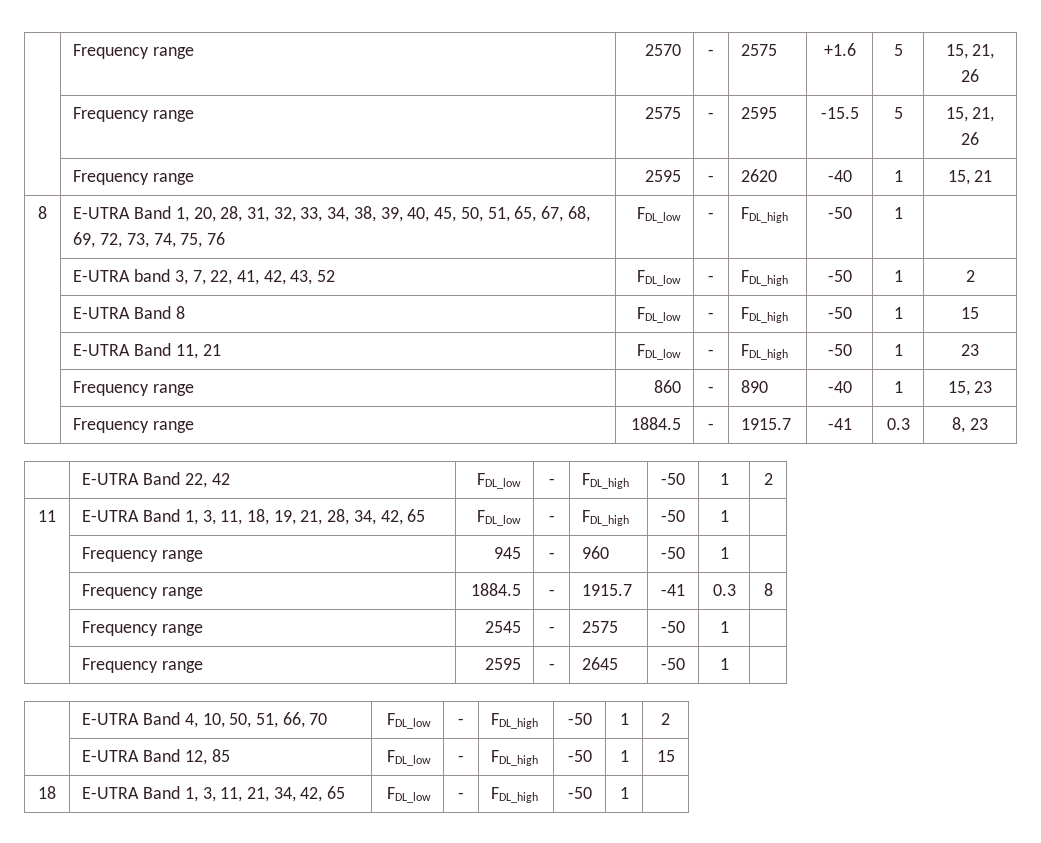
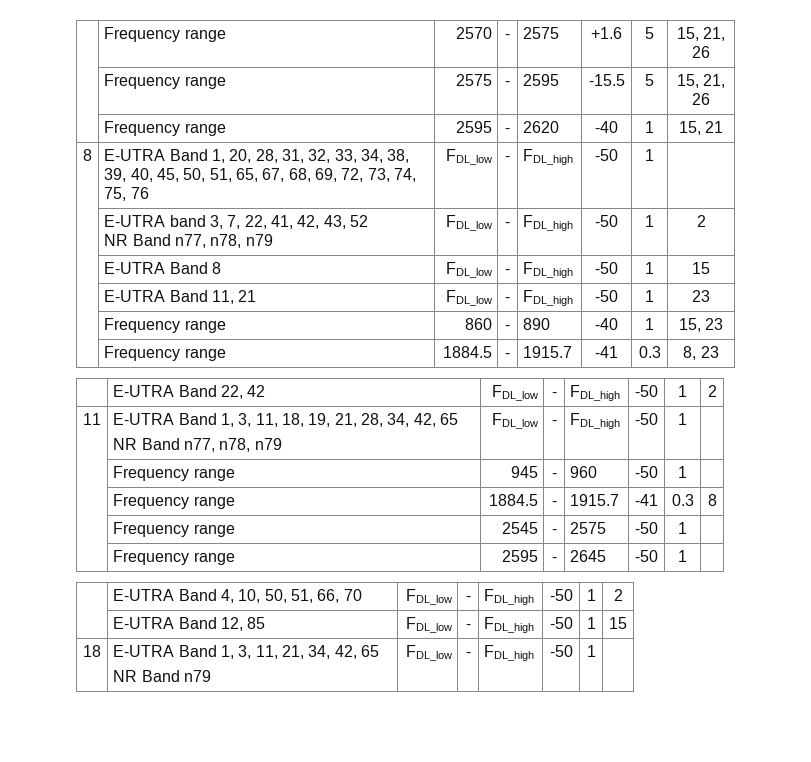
- | E-UTRA band 3, 7, 22, 41, 42, 43, 52 | FDL_low | - | FDL_high | -50 | 1 | 2
+ | E-UTRA band 3, 7, 22, 41, 42, 43, 52
+ NR Band n77, n78, n79 | FDL_low | - | FDL_high | -50 | 1 | 2
- 11 | E-UTRA Band 1, 3, 11, 18, 19, 21, 28, 34, 42, 65 | FDL_low | - | FDL_high | -50 | 1 |
+ 11 | E-UTRA Band 1, 3, 11, 18, 19, 21, 28, 34, 42, 65
+ NR Band n77, n78, n79 | FDL_low | - | FDL_high | -50 | 1 |
- 18 | E-UTRA Band 1, 3, 11, 21, 34, 42, 65 | FDL_low | - | FDL_high | -50 | 1 |
+ 18 | E-UTRA Band 1, 3, 11, 21, 34, 42, 65
+ NR Band n79 | FDL_low | - | FDL_high | -50 | 1 |

